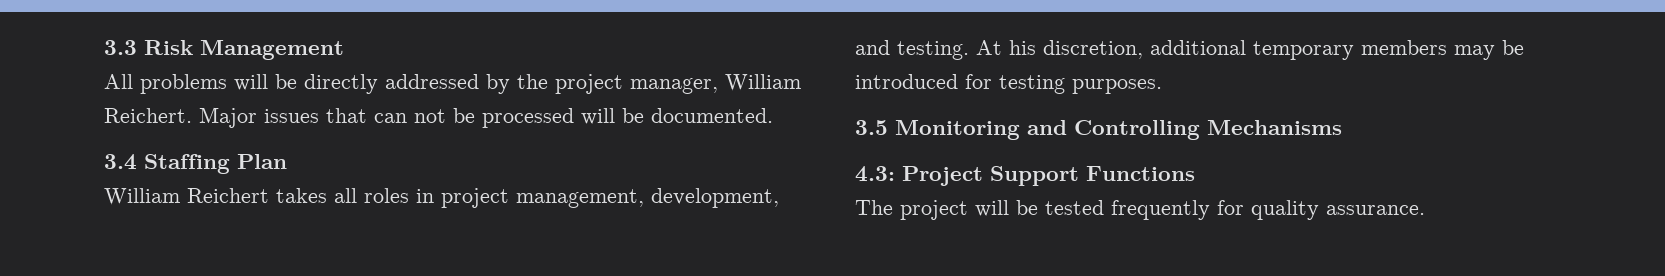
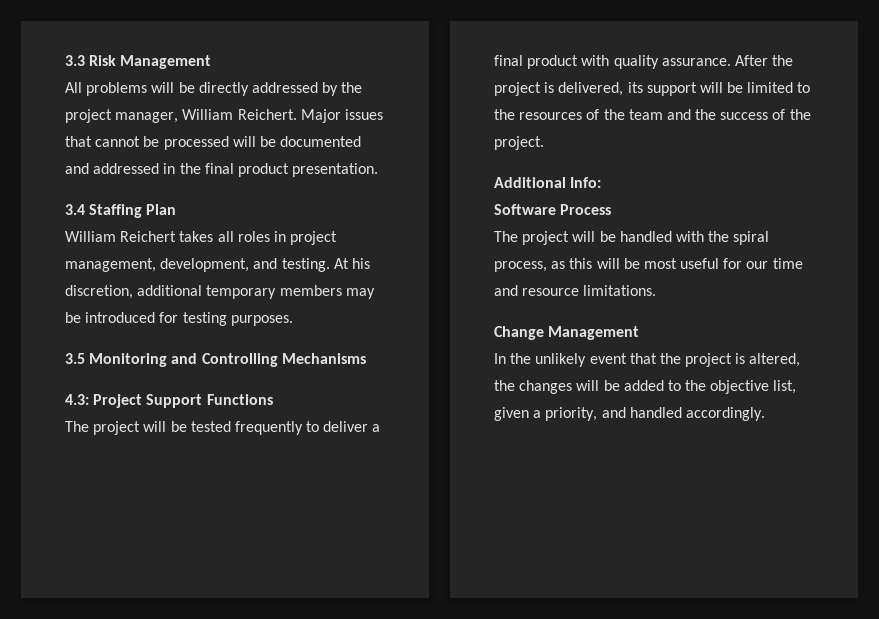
- Major issues that can not be processed will be documented.
+ Major issues that cannot be processed will be documented and addressed in the final product presentation.
- The project will be tested frequently for quality assurance.
+ The project will be tested frequently to deliver a final product with quality assurance. After the project is delivered, its support will be limited to the resources of the team and the success of the project.
+ Additional Info:
+ Software Process
+ The project will be handled with the spiral process, as this will be most useful for our time and resource limitations.
+ Change Management
+ In the unlikely event that the project is altered, the changes will be added to the objective list, given a priority, and handled accordingly.

